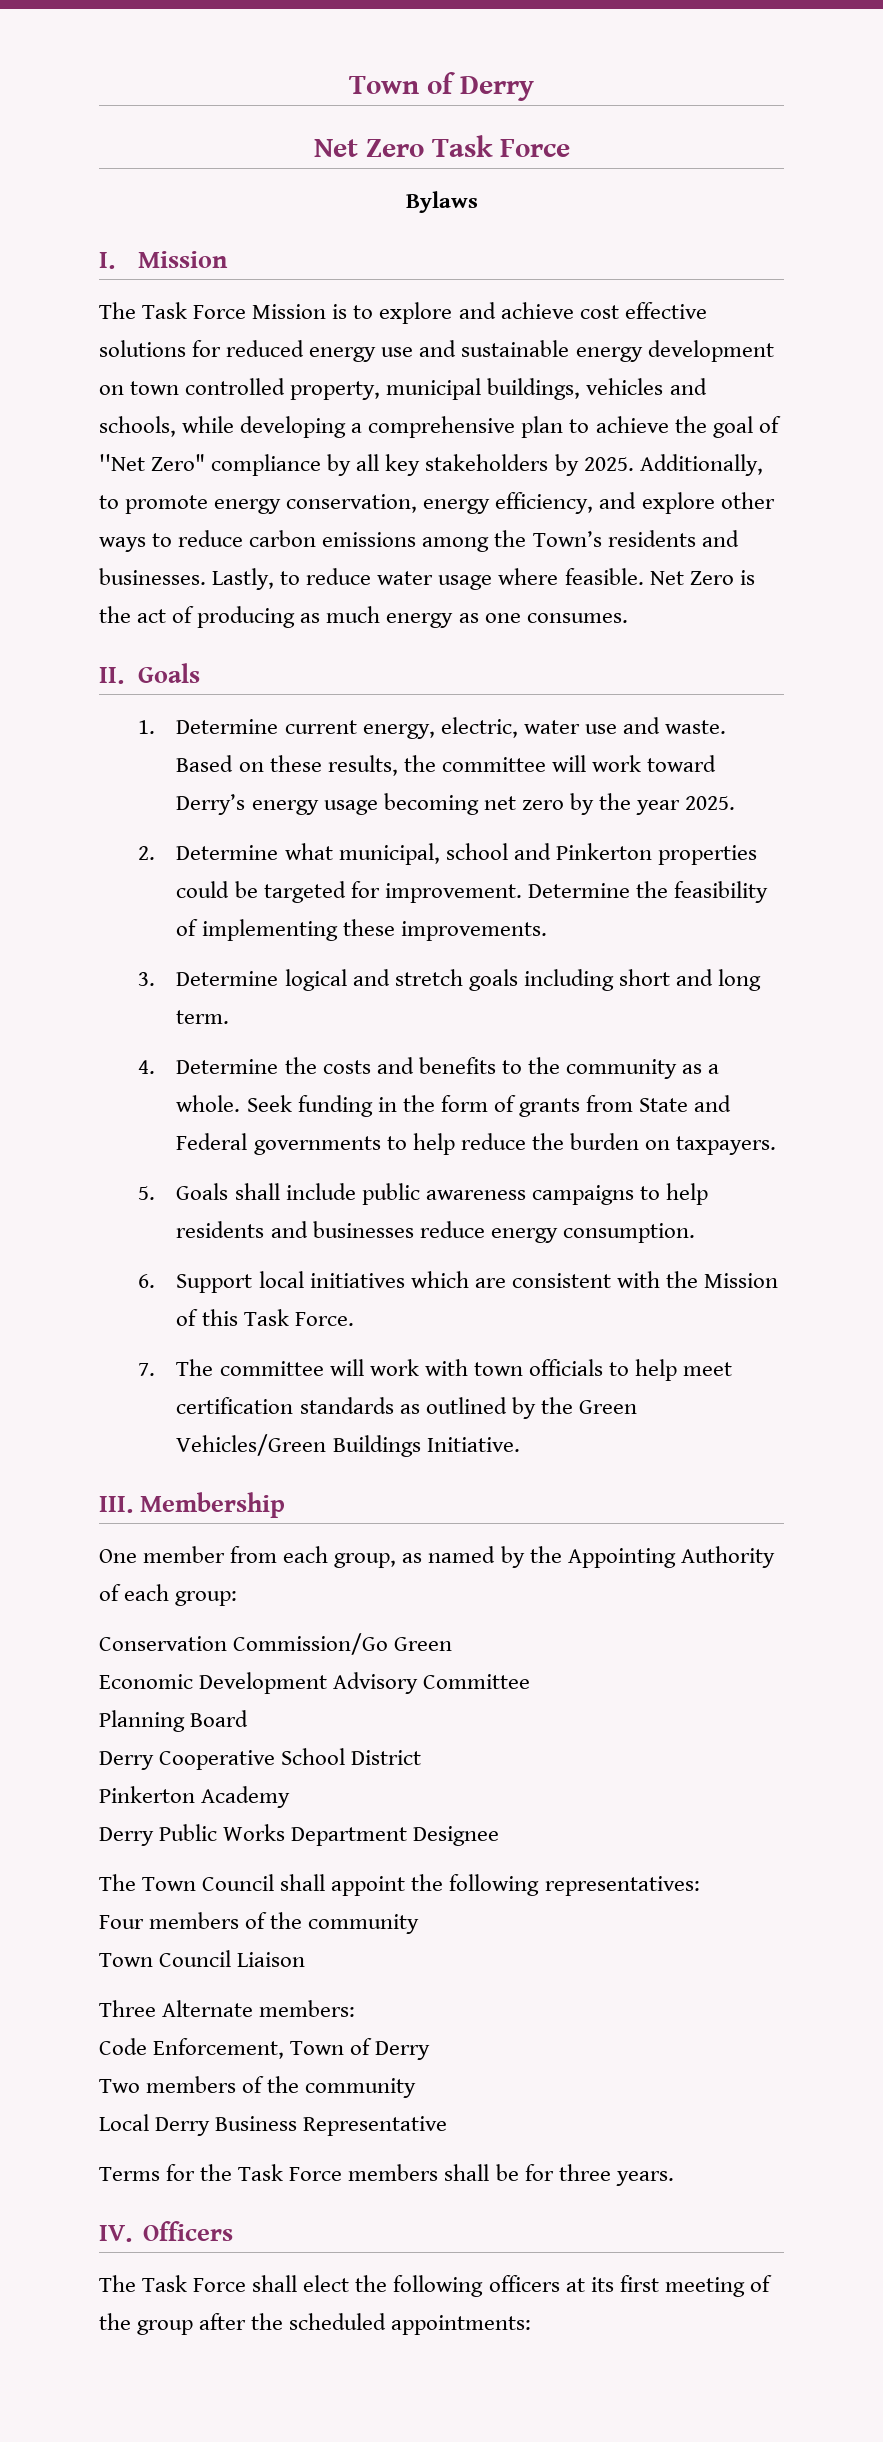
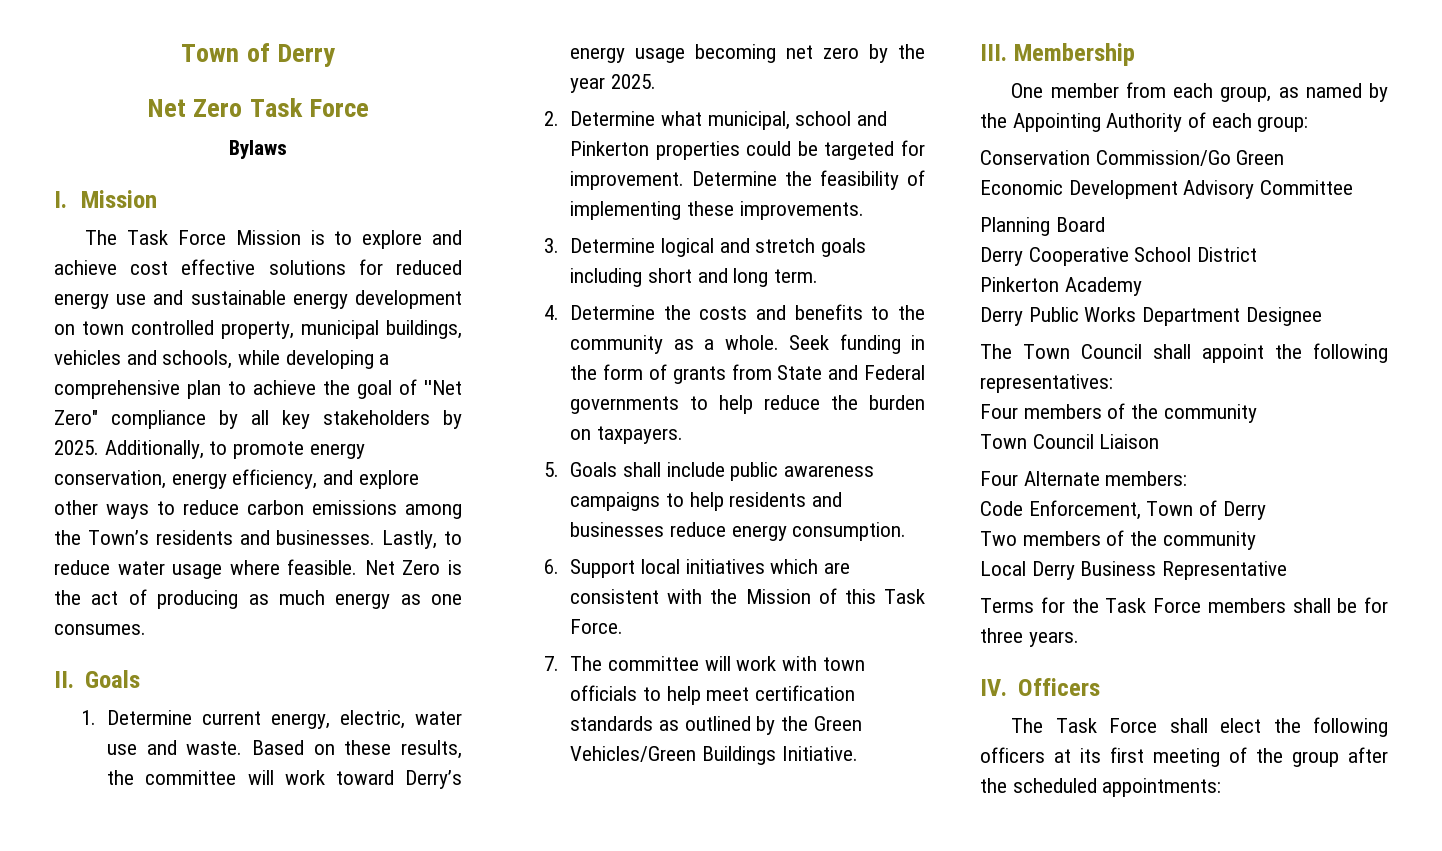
- Three Alternate members:
+ Four Alternate members:

